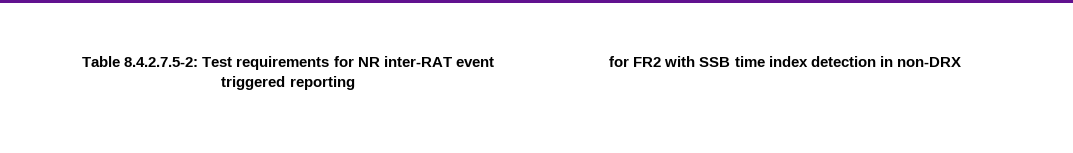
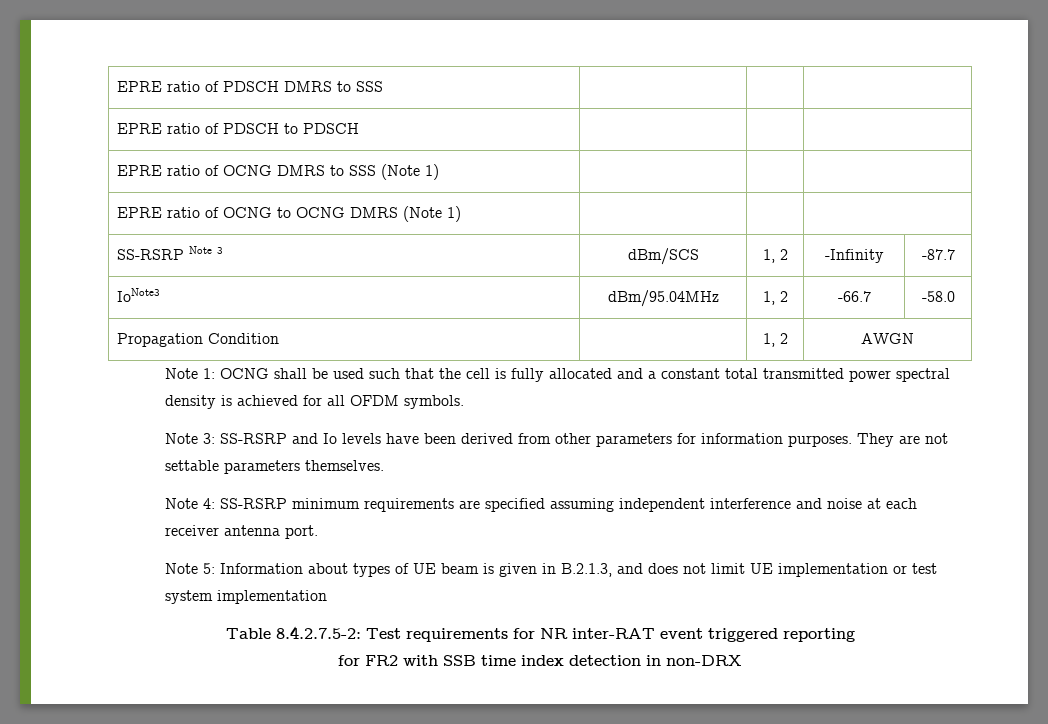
+ EPRE ratio of PDSCH DMRS to SSS | | |
+ EPRE ratio of PDSCH to PDSCH | | |
+ EPRE ratio of OCNG DMRS to SSS (Note 1) | | |
+ EPRE ratio of OCNG to OCNG DMRS (Note 1) | | |
+ SS-RSRP Note 3 | dBm/SCS | 1, 2 | -Infinity | -87.7
+ IoNote3 | dBm/95.04MHz | 1, 2 | -66.7 | -58.0
+ Propagation Condition | | 1, 2 | AWGN
+ Note 1: OCNG shall be used such that the cell is fully allocated and a constant total transmitted power spectral density is achieved for all OFDM symbols.
+ Note 3: SS-RSRP and Io levels have been derived from other parameters for information purposes. They are not settable parameters themselves.
+ Note 4: SS-RSRP minimum requirements are specified assuming independent interference and noise at each receiver antenna port.
+ Note 5: Information about types of UE beam is given in B.2.1.3, and does not limit UE implementation or test system implementation

